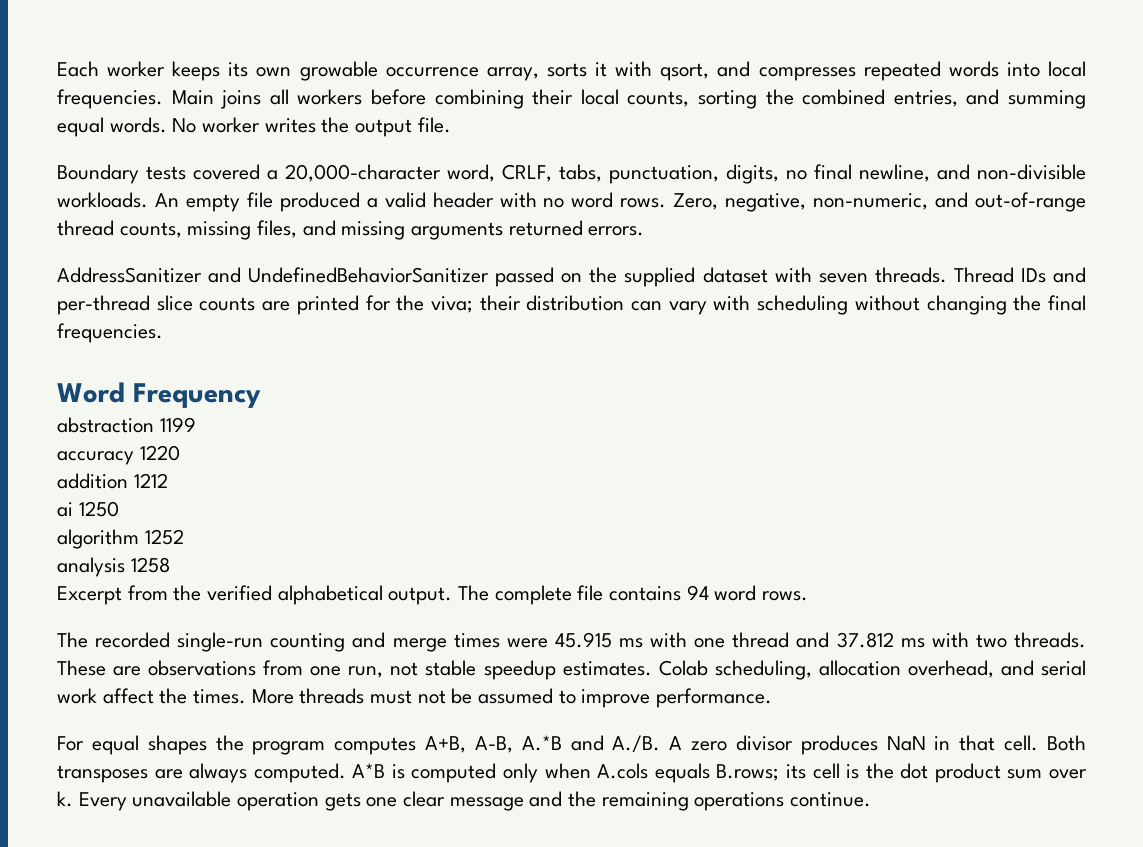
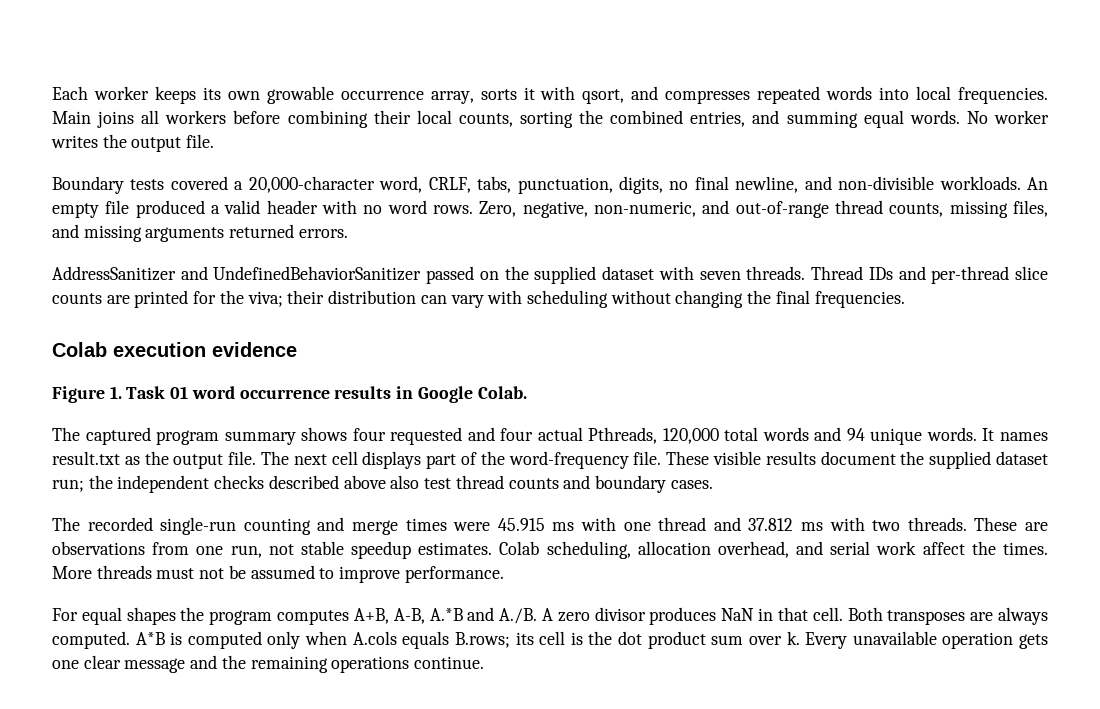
- Word Frequency
- abstraction 1199
- accuracy 1220
- addition 1212
- ai 1250
- algorithm 1252
- analysis 1258
- Excerpt from the verified alphabetical output. The complete file contains 94 word rows.
+ Colab execution evidence
+ Figure 1. Task 01 word occurrence results in Google Colab.
+ The captured program summary shows four requested and four actual Pthreads, 120,000 total words and 94 unique words. It names result.txt as the output file. The next cell displays part of the word-frequency file. These visible results document the supplied dataset run; the independent checks described above also test thread counts and boundary cases.

